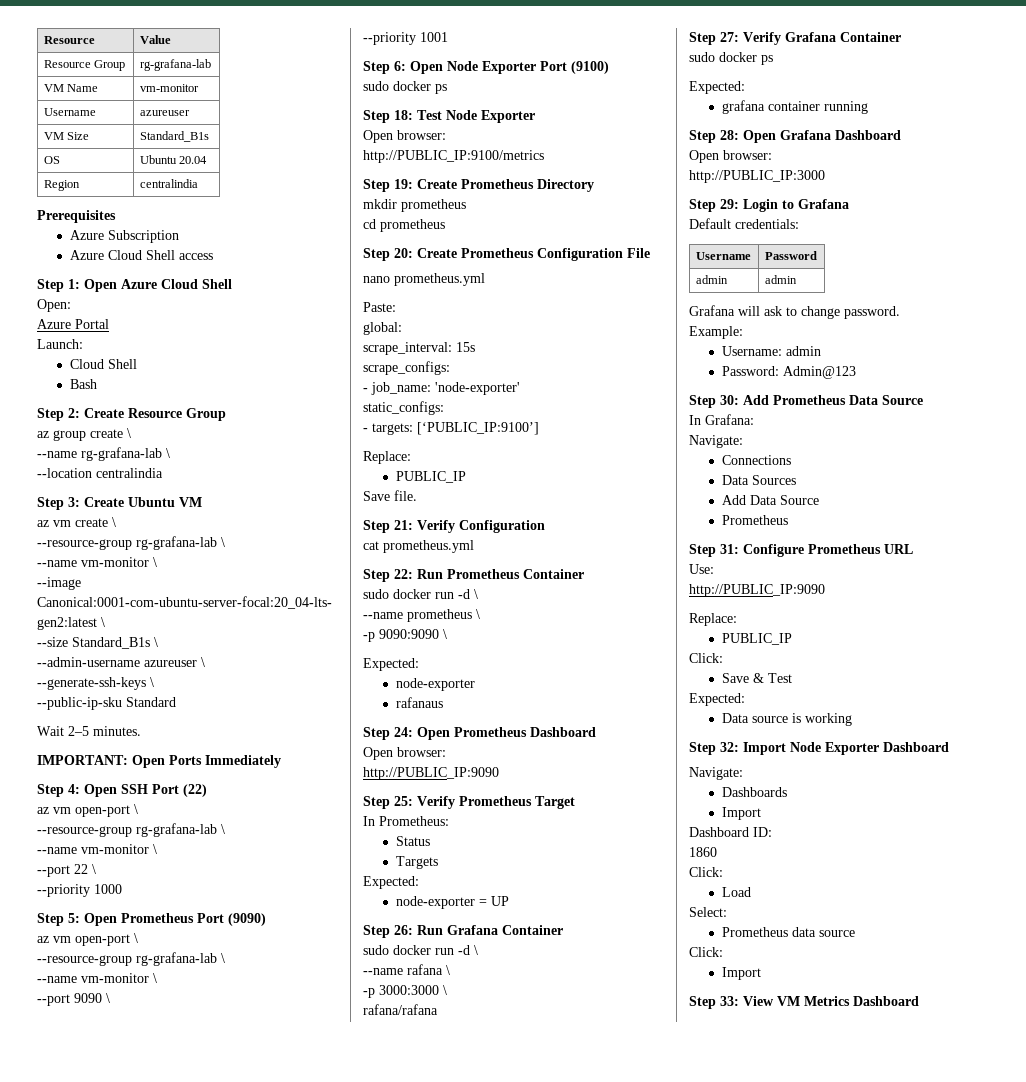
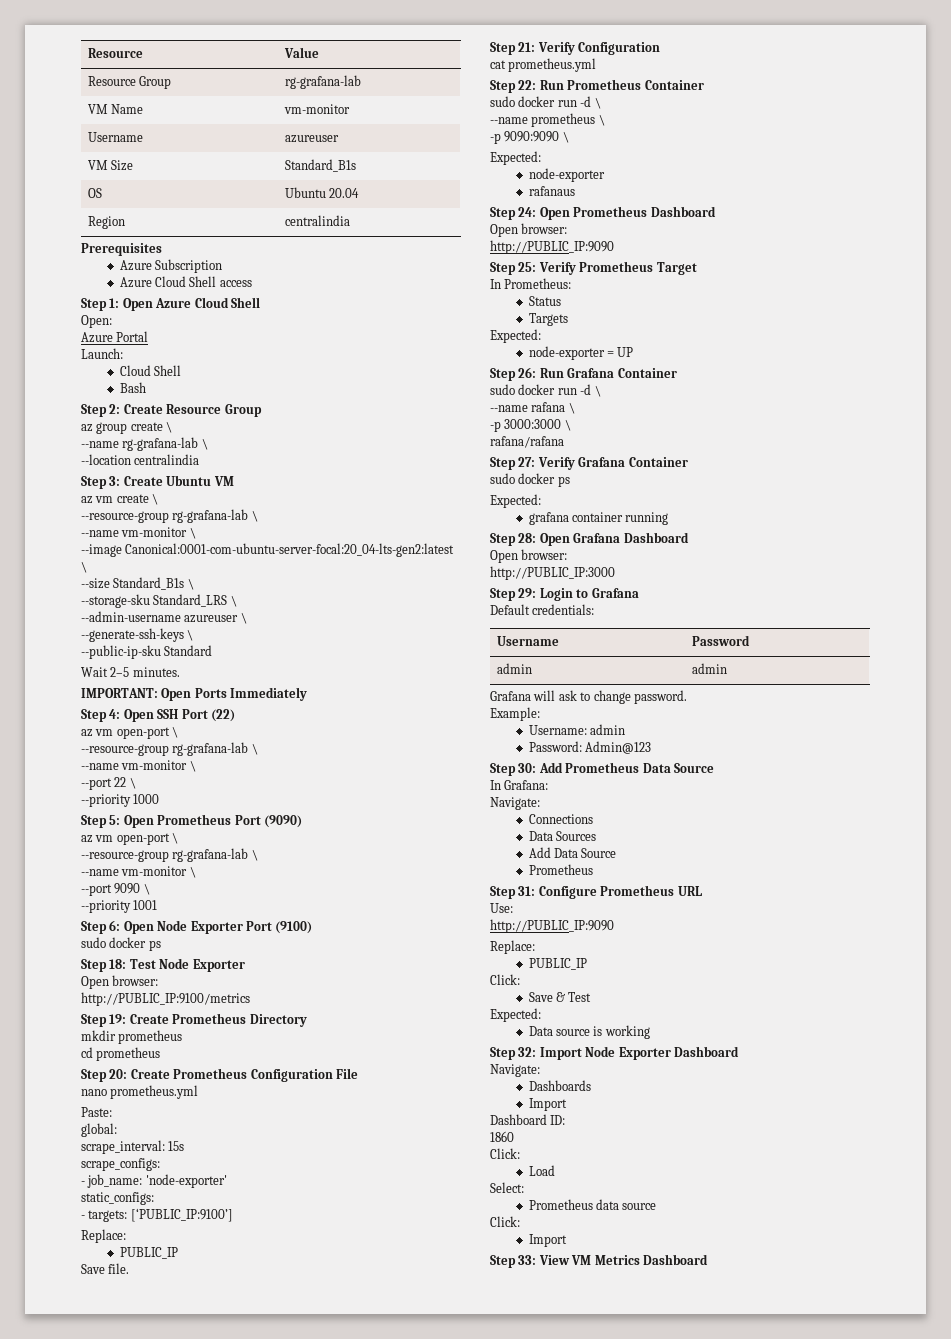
+ --storage-sku Standard_LRS \

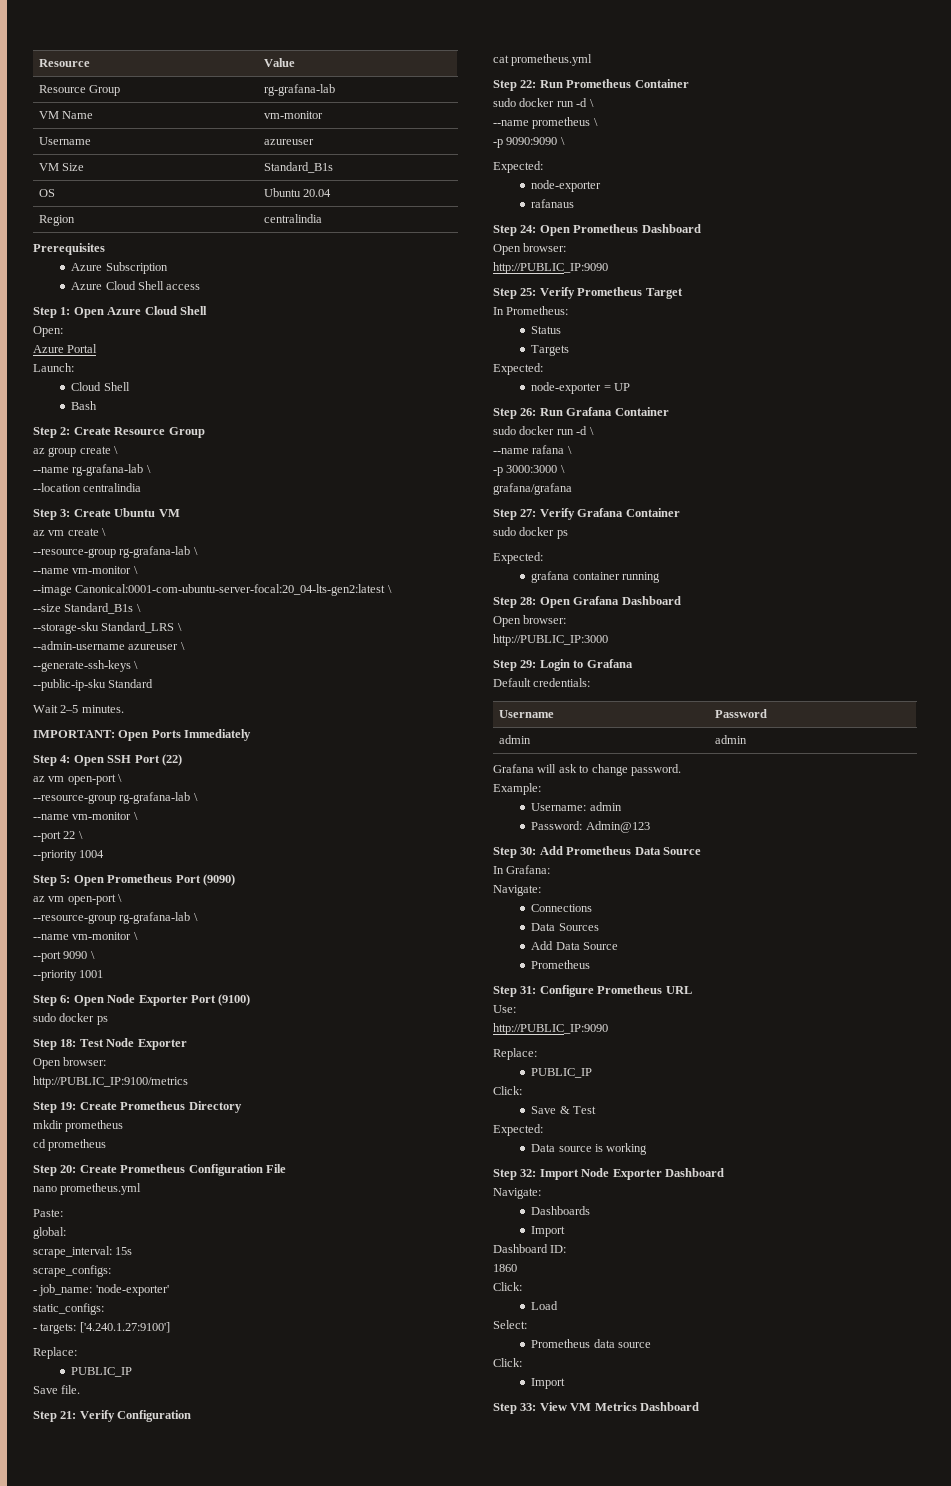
- --priority 1000
+ --priority 1004
- - targets: [‘PUBLIC_IP:9100’]
+ - targets: ['4.240.1.27:9100']
- rafana/rafana
+ grafana/grafana

